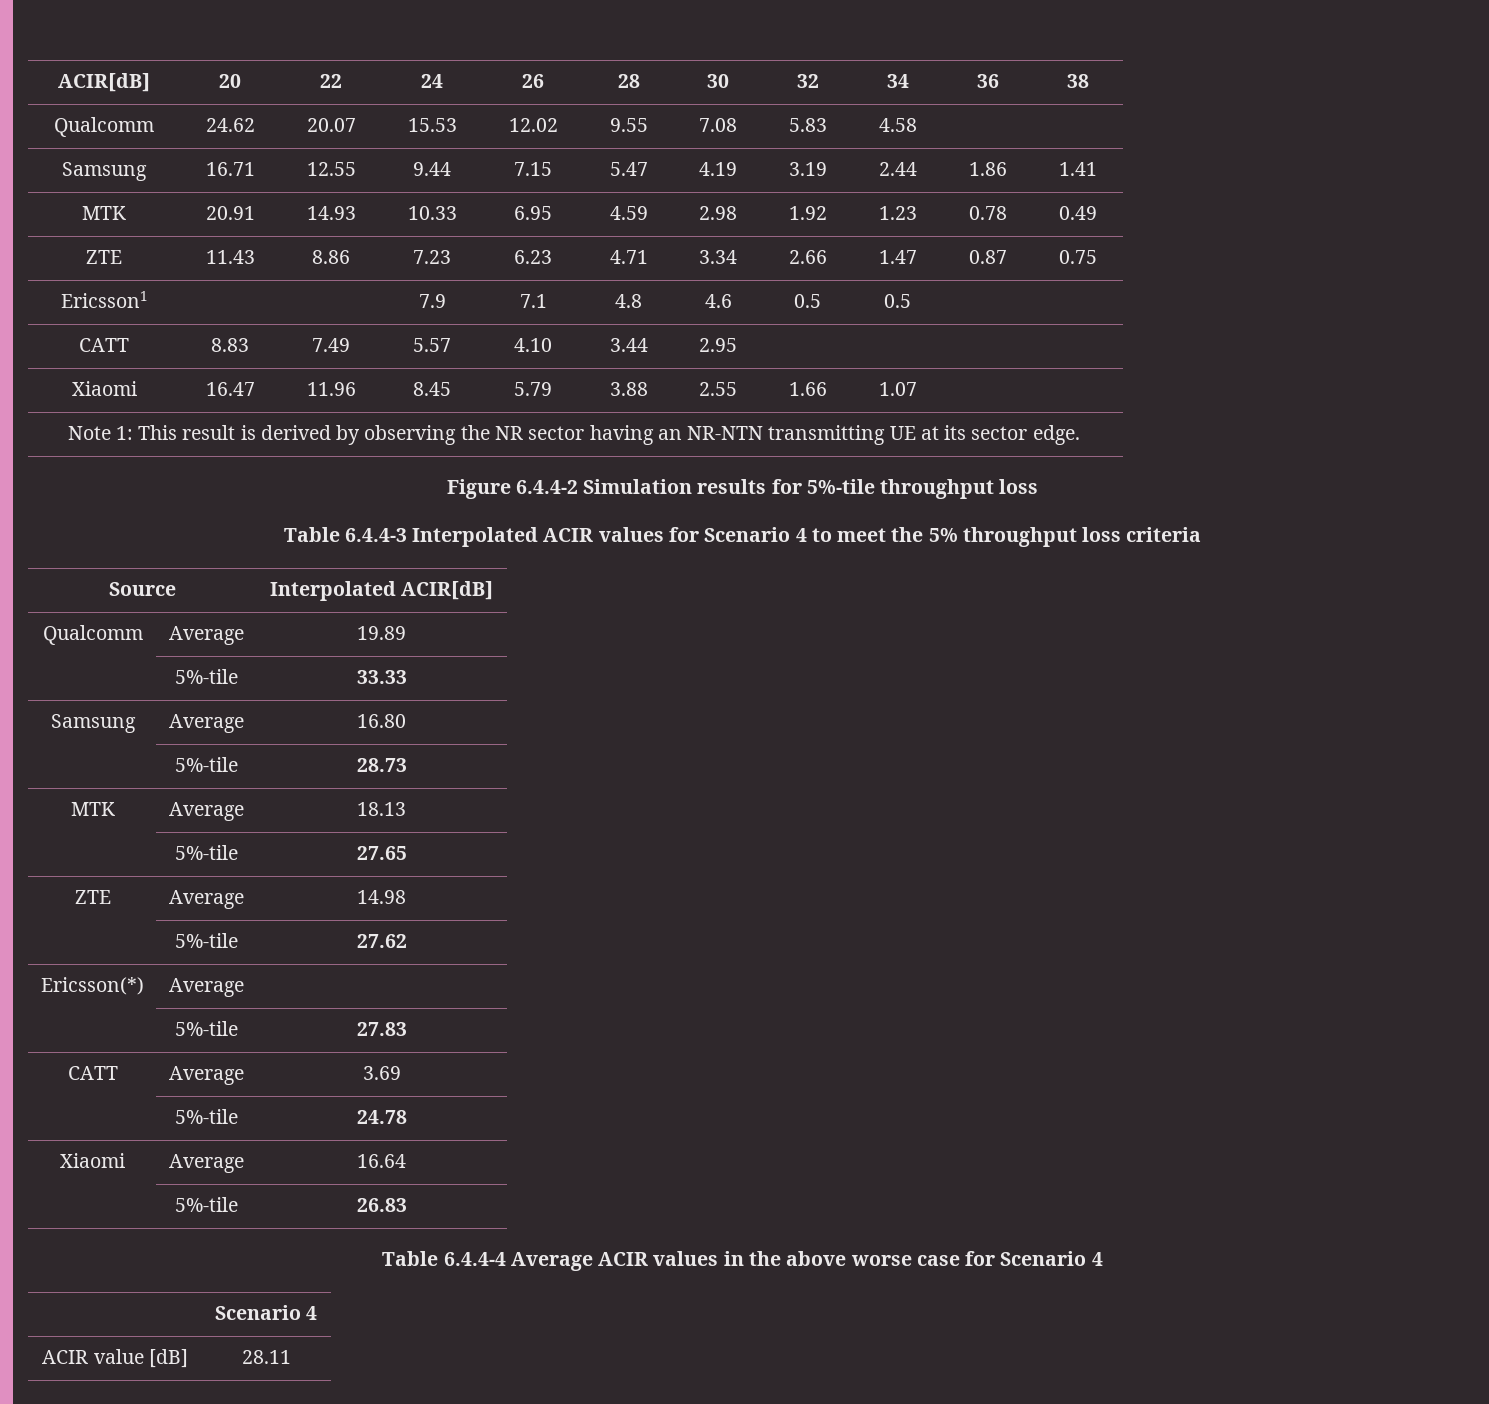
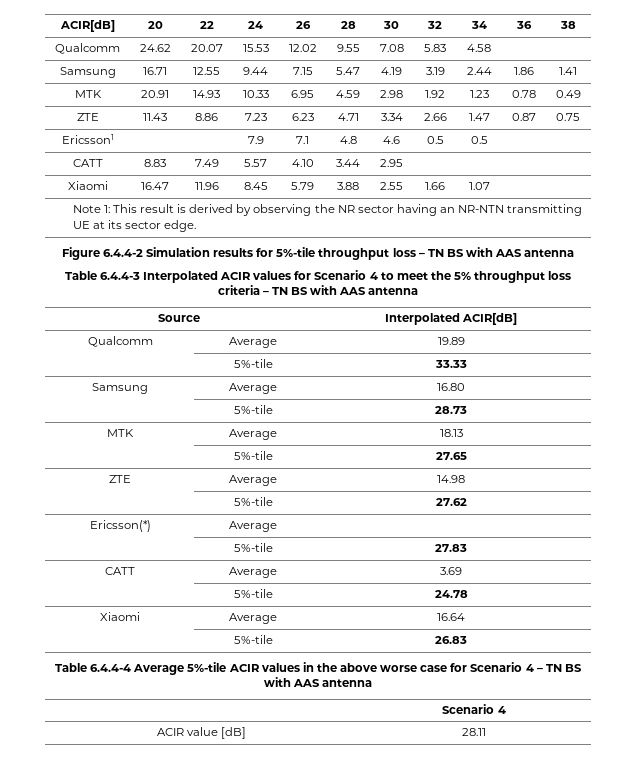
- Figure 6.4.4-2 Simulation results for 5%-tile throughput loss
+ Figure 6.4.4-2 Simulation results for 5%-tile throughput loss – TN BS with AAS antenna
- Table 6.4.4-3 Interpolated ACIR values for Scenario 4 to meet the 5% throughput loss criteria
+ Table 6.4.4-3 Interpolated ACIR values for Scenario 4 to meet the 5% throughput loss criteria – TN BS with AAS antenna
- Table 6.4.4-4 Average ACIR values in the above worse case for Scenario 4
+ Table 6.4.4-4 Average 5%-tile ACIR values in the above worse case for Scenario 4 – TN BS with AAS antenna

